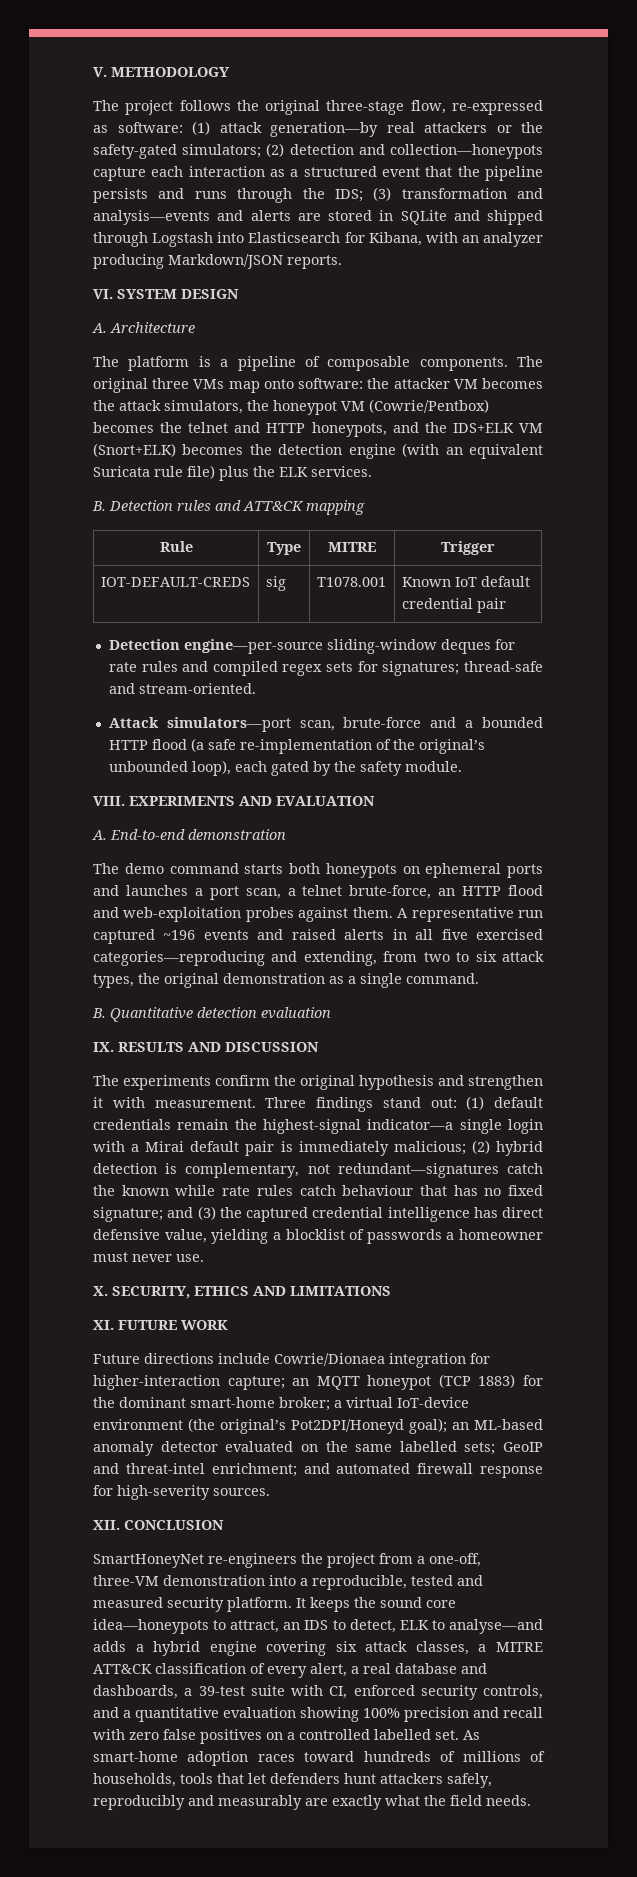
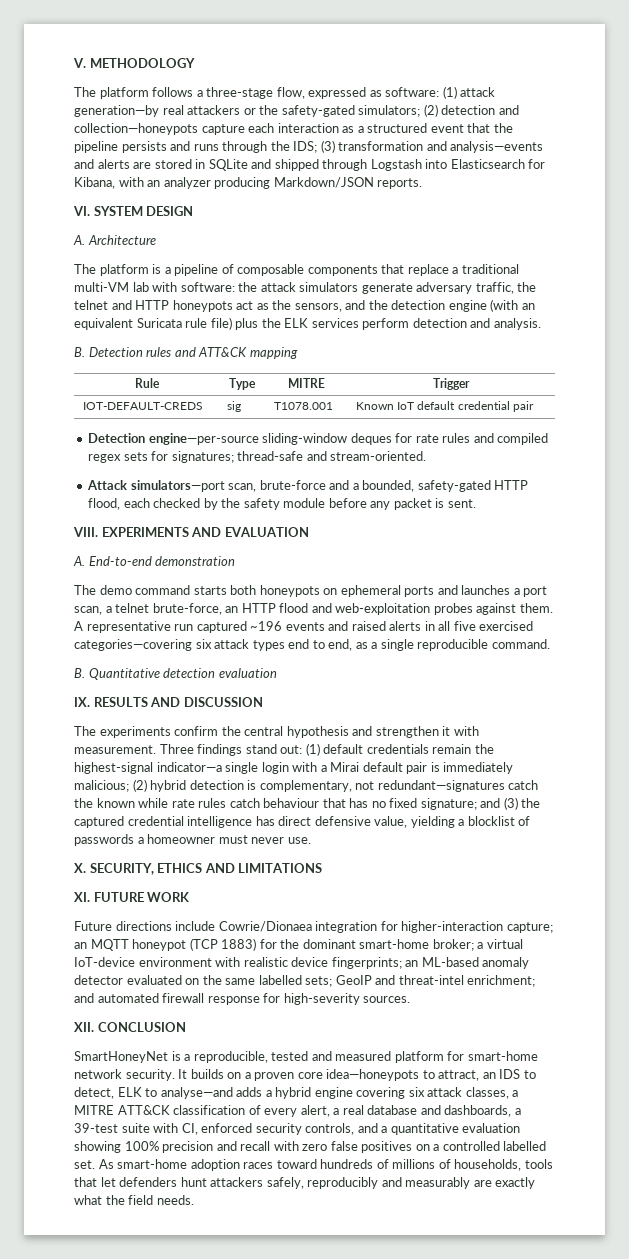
- The project follows the original three-stage flow, re-expressed as software: (1) attack generation—by real attackers or the safety-gated simulators; (2) detection and collection—honeypots capture each interaction as a structured event that the pipeline persists and runs through the IDS; (3) transformation and analysis—events and alerts are stored in SQLite and shipped through Logstash into Elasticsearch for Kibana, with an analyzer producing Markdown/JSON reports.
+ The platform follows a three-stage flow, expressed as software: (1) attack generation—by real attackers or the safety-gated simulators; (2) detection and collection—honeypots capture each interaction as a structured event that the pipeline persists and runs through the IDS; (3) transformation and analysis—events and alerts are stored in SQLite and shipped through Logstash into Elasticsearch for Kibana, with an analyzer producing Markdown/JSON reports.
- The platform is a pipeline of composable components. The original three VMs map onto software: the attacker VM becomes the attack simulators, the honeypot VM (Cowrie/Pentbox) becomes the telnet and HTTP honeypots, and the IDS+ELK VM (Snort+ELK) becomes the detection engine (with an equivalent Suricata rule file) plus the ELK services.
+ The platform is a pipeline of composable components that replace a traditional multi-VM lab with software: the attack simulators generate adversary traffic, the telnet and HTTP honeypots act as the sensors, and the detection engine (with an equivalent Suricata rule file) plus the ELK services perform detection and analysis.
- Attack simulators—port scan, brute-force and a bounded HTTP flood (a safe re-implementation of the original’s unbounded loop), each gated by the safety module.
+ Attack simulators—port scan, brute-force and a bounded, safety-gated HTTP flood, each checked by the safety module before any packet is sent.
- A representative run captured ~196 events and raised alerts in all five exercised categories—reproducing and extending, from two to six attack types, the original demonstration as a single command.
+ A representative run captured ~196 events and raised alerts in all five exercised categories—covering six attack types end to end, as a single reproducible command.
- The experiments confirm the original hypothesis and strengthen it with measurement.
+ The experiments confirm the central hypothesis and strengthen it with measurement.
- Future directions include Cowrie/Dionaea integration for higher-interaction capture; an MQTT honeypot (TCP 1883) for the dominant smart-home broker; a virtual IoT-device environment (the original’s Pot2DPI/Honeyd goal); an ML-based anomaly detector evaluated on the same labelled sets; GeoIP and threat-intel enrichment; and automated firewall response for high-severity sources.
+ Future directions include Cowrie/Dionaea integration for higher-interaction capture; an MQTT honeypot (TCP 1883) for the dominant smart-home broker; a virtual IoT-device environment with realistic device fingerprints; an ML-based anomaly detector evaluated on the same labelled sets; GeoIP and threat-intel enrichment; and automated firewall response for high-severity sources.
- SmartHoneyNet re-engineers the project from a one-off, three-VM demonstration into a reproducible, tested and measured security platform. It keeps the sound core idea—honeypots to attract, an IDS to detect, ELK to analyse—and adds a hybrid engine covering six attack classes, a MITRE ATT&CK classification of every alert, a real database and dashboards, a 39-test suite with CI, enforced security controls, and a quantitative evaluation showing 100% precision and recall with zero false positives on a controlled labelled set.
+ SmartHoneyNet is a reproducible, tested and measured platform for smart-home network security. It builds on a proven core idea—honeypots to attract, an IDS to detect, ELK to analyse—and adds a hybrid engine covering six attack classes, a MITRE ATT&CK classification of every alert, a real database and dashboards, a 39-test suite with CI, enforced security controls, and a quantitative evaluation showing 100% precision and recall with zero false positives on a controlled labelled set.

